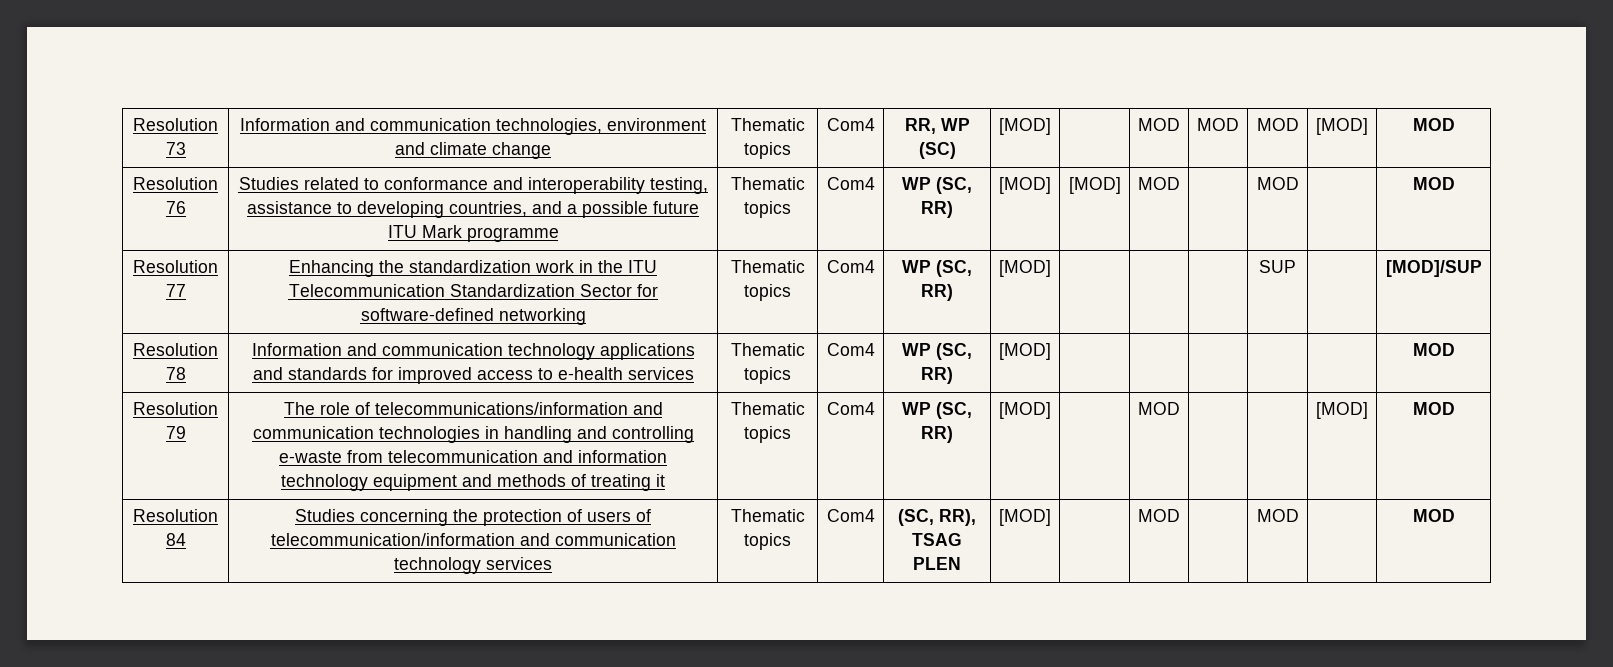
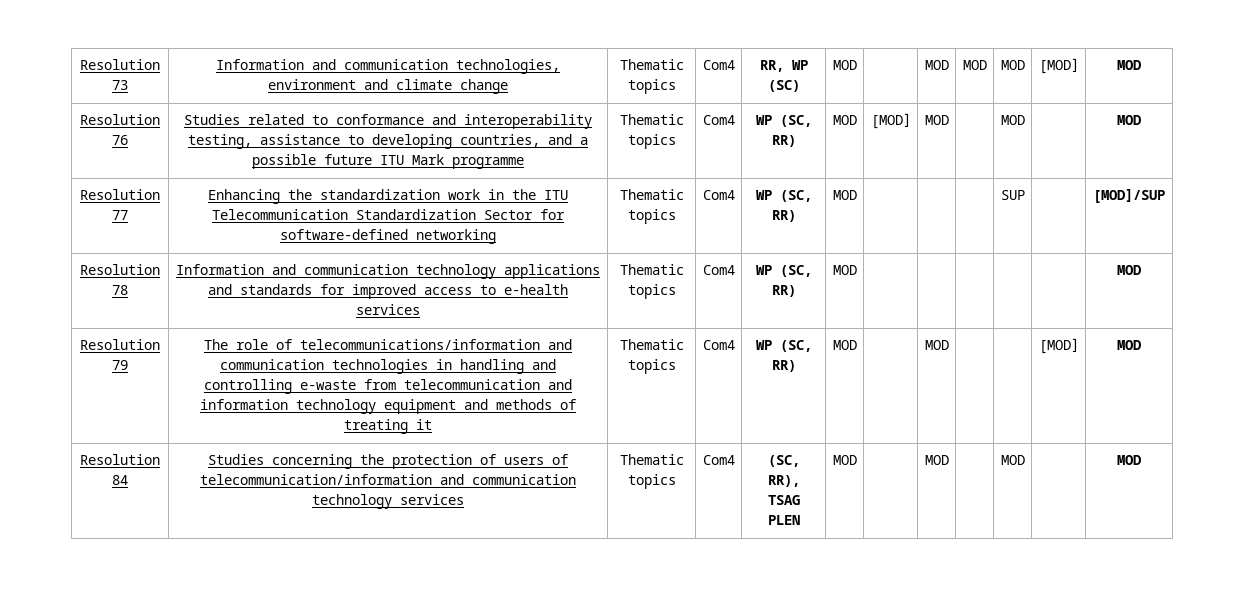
- Resolution 73 | Information and communication technologies, environment and climate change | Thematic topics | Com4 | RR, WP (SC) | [MOD] | | MOD | MOD | MOD | [MOD] | MOD
+ Resolution 73 | Information and communication technologies, environment and climate change | Thematic topics | Com4 | RR, WP (SC) | MOD | | MOD | MOD | MOD | [MOD] | MOD
- Resolution 76 | Studies related to conformance and interoperability testing, assistance to developing countries, and a possible future ITU Mark programme | Thematic topics | Com4 | WP (SC, RR) | [MOD] | [MOD] | MOD | | MOD | | MOD
+ Resolution 76 | Studies related to conformance and interoperability testing, assistance to developing countries, and a possible future ITU Mark programme | Thematic topics | Com4 | WP (SC, RR) | MOD | [MOD] | MOD | | MOD | | MOD
- Resolution 77 | Enhancing the standardization work in the ITU Telecommunication Standardization Sector for software-defined networking | Thematic topics | Com4 | WP (SC, RR) | [MOD] | | | | SUP | | [MOD]/SUP
+ Resolution 77 | Enhancing the standardization work in the ITU Telecommunication Standardization Sector for software-defined networking | Thematic topics | Com4 | WP (SC, RR) | MOD | | | | SUP | | [MOD]/SUP
- Resolution 78 | Information and communication technology applications and standards for improved access to e-health services | Thematic topics | Com4 | WP (SC, RR) | [MOD] | | | | | | MOD
+ Resolution 78 | Information and communication technology applications and standards for improved access to e-health services | Thematic topics | Com4 | WP (SC, RR) | MOD | | | | | | MOD
- Resolution 79 | The role of telecommunications/information and communication technologies in handling and controlling e-waste from telecommunication and information technology equipment and methods of treating it | Thematic topics | Com4 | WP (SC, RR) | [MOD] | | MOD | | | [MOD] | MOD
+ Resolution 79 | The role of telecommunications/information and communication technologies in handling and controlling e-waste from telecommunication and information technology equipment and methods of treating it | Thematic topics | Com4 | WP (SC, RR) | MOD | | MOD | | | [MOD] | MOD
- Resolution 84 | Studies concerning the protection of users of telecommunication/information and communication technology services | Thematic topics | Com4 | (SC, RR), TSAG PLEN | [MOD] | | MOD | | MOD | | MOD
+ Resolution 84 | Studies concerning the protection of users of telecommunication/information and communication technology services | Thematic topics | Com4 | (SC, RR), TSAG PLEN | MOD | | MOD | | MOD | | MOD

